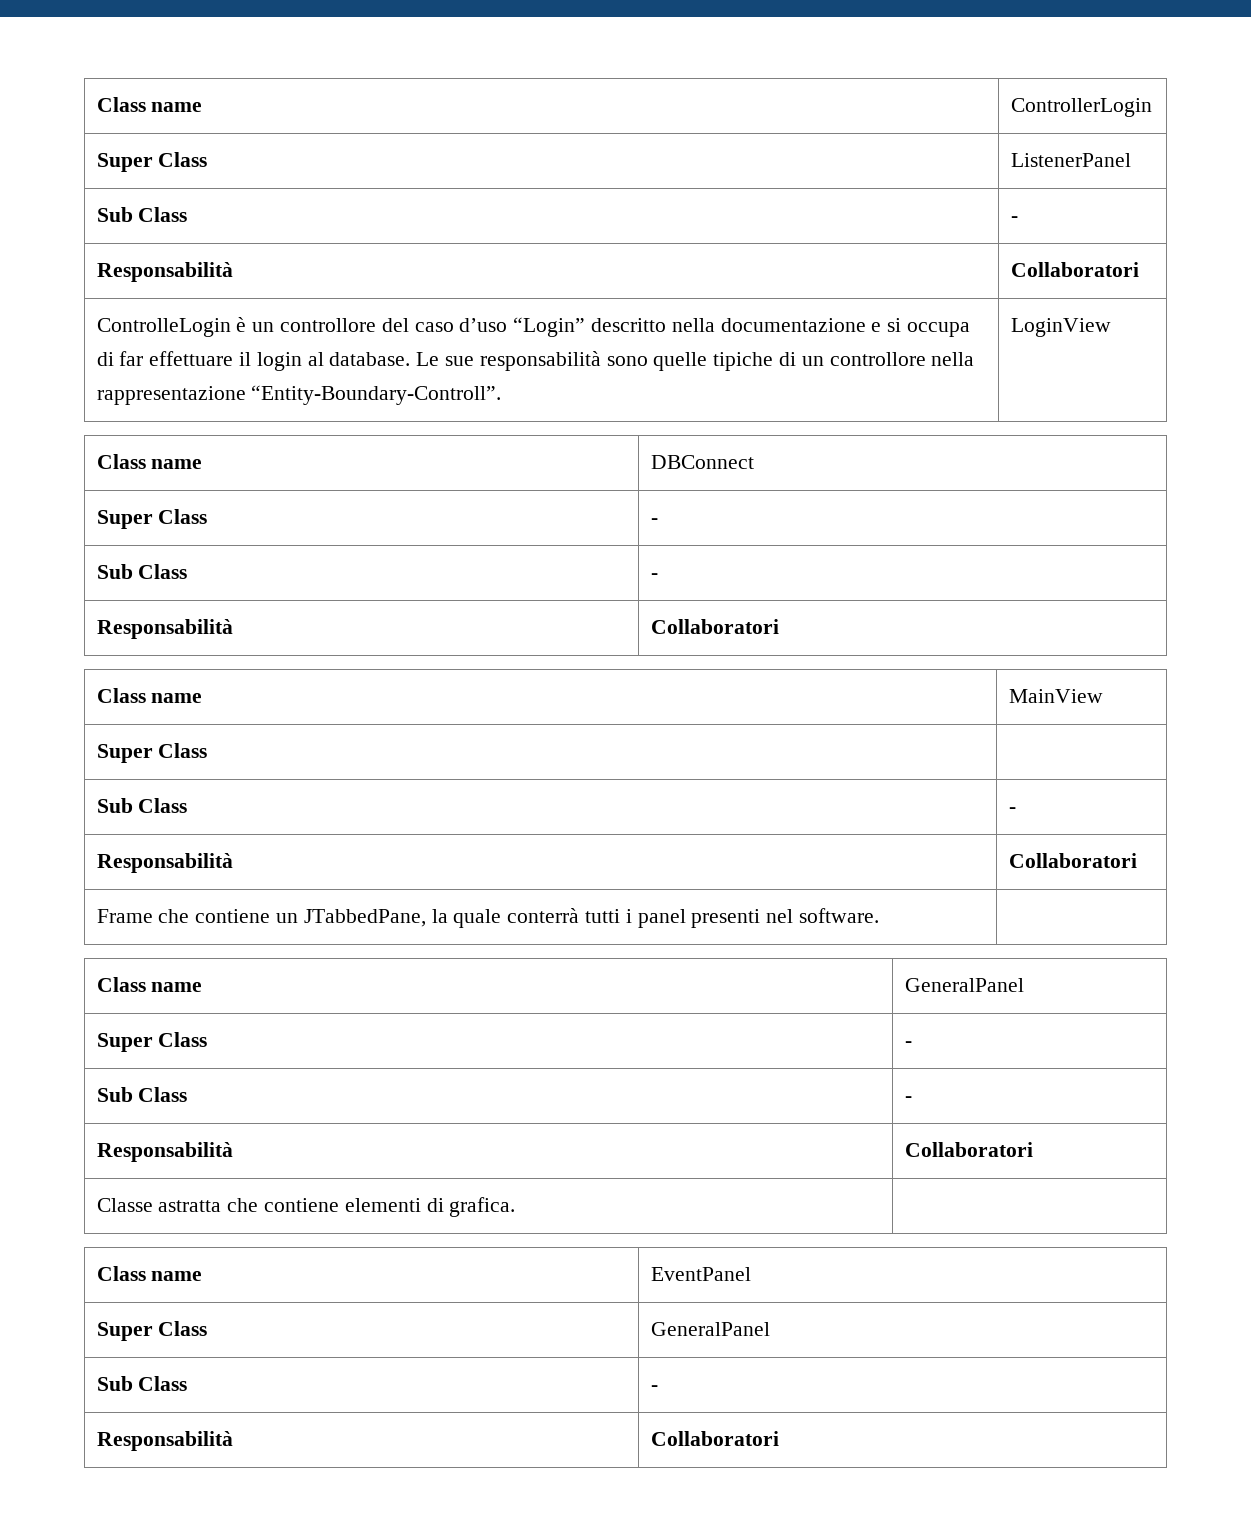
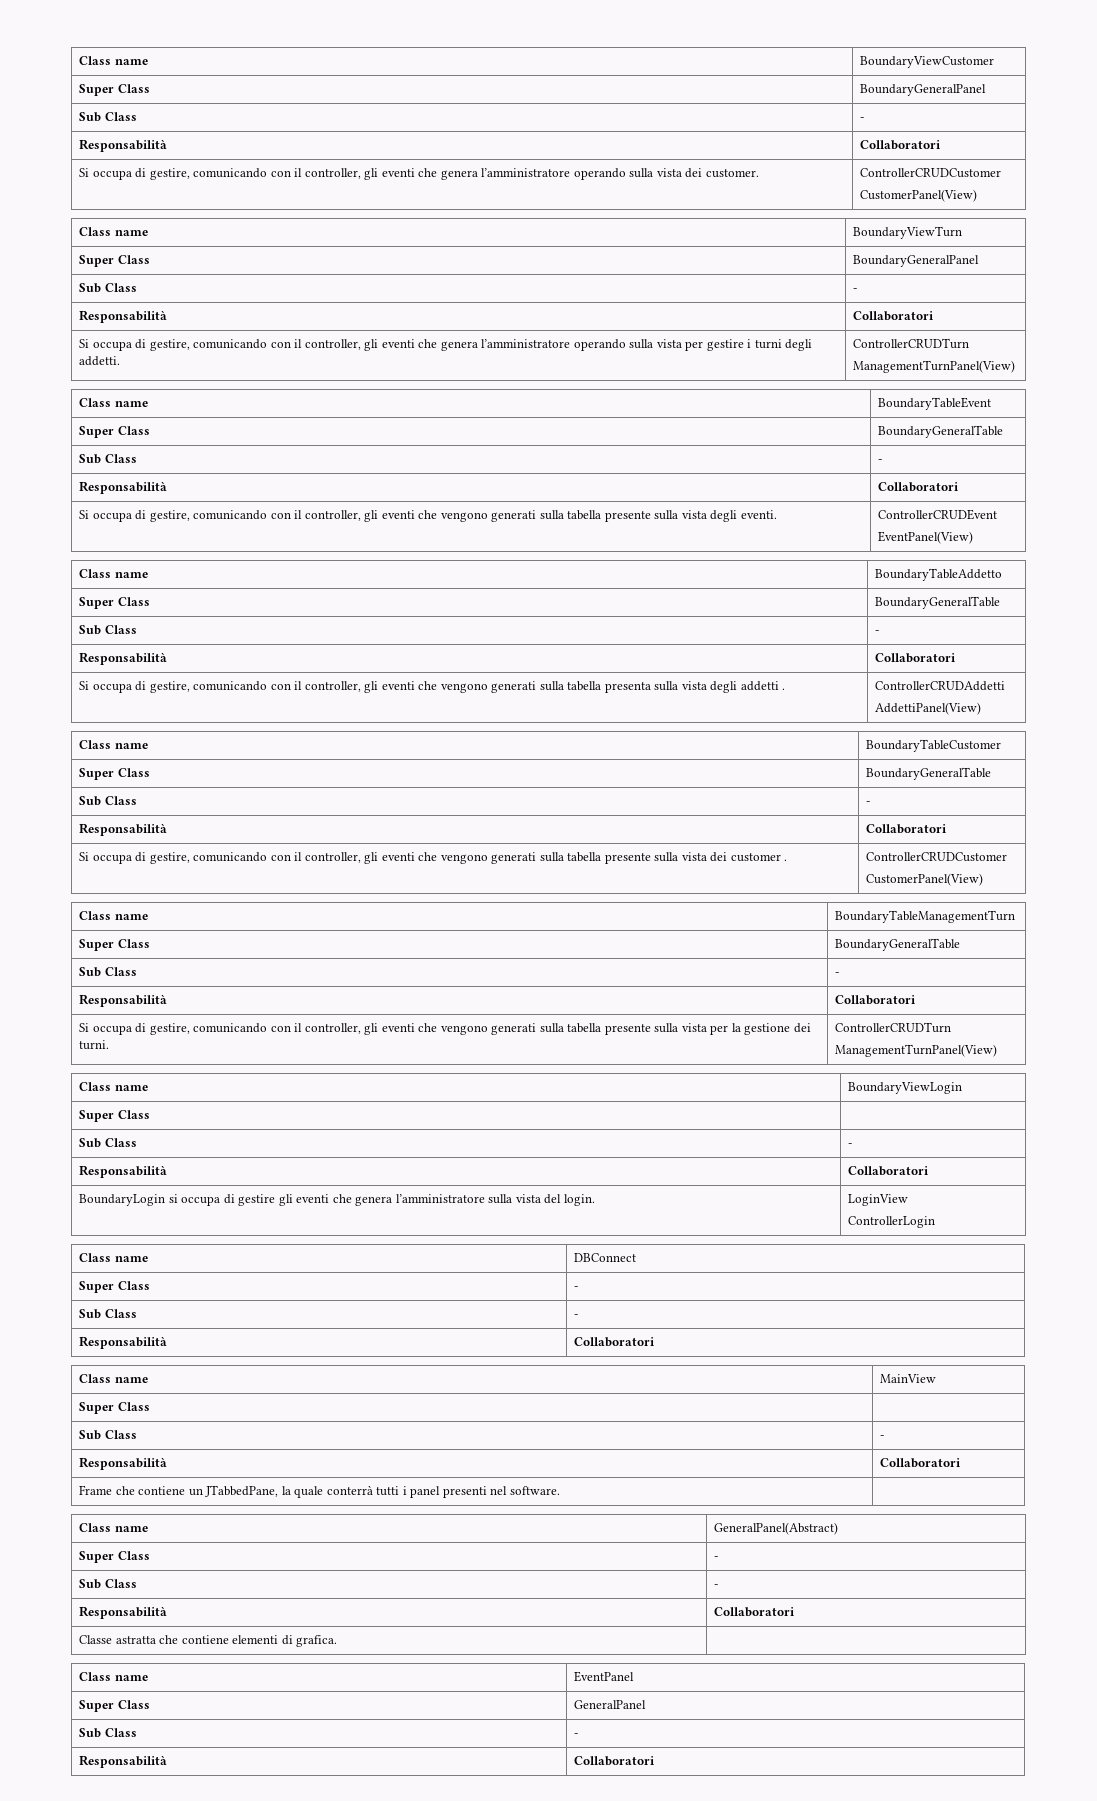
- Class name | ControllerLogin
- Super Class | ListenerPanel
+ Class name | BoundaryViewCustomer
+ Super Class | BoundaryGeneralPanel
  Sub Class | -
  Responsabilità | Collaboratori
- ControlleLogin è un controllore del caso d’uso “Login” descritto nella documentazione e si occupa di far effettuare il login al database. Le sue responsabilità sono quelle tipiche di un controllore nella rappresentazione “Entity-Boundary-Controll”. | LoginView
+ Si occupa di gestire, comunicando con il controller, gli eventi che genera l’amministratore operando sulla vista dei customer. | ControllerCRUDCustomer
+ CustomerPanel(View)
+ Class name | BoundaryViewTurn
+ Super Class | BoundaryGeneralPanel
+ Sub Class | -
+ Responsabilità | Collaboratori
+ Si occupa di gestire, comunicando con il controller, gli eventi che genera l’amministratore operando sulla vista per gestire i turni degli addetti. | ControllerCRUDTurn
+ ManagementTurnPanel(View)
+ Class name | BoundaryTableEvent
+ Super Class | BoundaryGeneralTable
+ Sub Class | -
+ Responsabilità | Collaboratori
+ Si occupa di gestire, comunicando con il controller, gli eventi che vengono generati sulla tabella presente sulla vista degli eventi. | ControllerCRUDEvent
+ EventPanel(View)
+ Class name | BoundaryTableAddetto
+ Super Class | BoundaryGeneralTable
+ Sub Class | -
+ Responsabilità | Collaboratori
+ Si occupa di gestire, comunicando con il controller, gli eventi che vengono generati sulla tabella presenta sulla vista degli addetti . | ControllerCRUDAddetti
+ AddettiPanel(View)
+ Class name | BoundaryTableCustomer
+ Super Class | BoundaryGeneralTable
+ Sub Class | -
+ Responsabilità | Collaboratori
+ Si occupa di gestire, comunicando con il controller, gli eventi che vengono generati sulla tabella presente sulla vista dei customer . | ControllerCRUDCustomer
+ CustomerPanel(View)
+ Class name | BoundaryTableManagementTurn
+ Super Class | BoundaryGeneralTable
+ Sub Class | -
+ Responsabilità | Collaboratori
+ Si occupa di gestire, comunicando con il controller, gli eventi che vengono generati sulla tabella presente sulla vista per la gestione dei turni. | ControllerCRUDTurn
+ ManagementTurnPanel(View)
+ Class name | BoundaryViewLogin
+ Super Class |
+ Sub Class | -
+ Responsabilità | Collaboratori
+ BoundaryLogin si occupa di gestire gli eventi che genera l’amministratore sulla vista del login. | LoginView
+ ControllerLogin
- Class name | GeneralPanel
+ Class name | GeneralPanel(Abstract)

